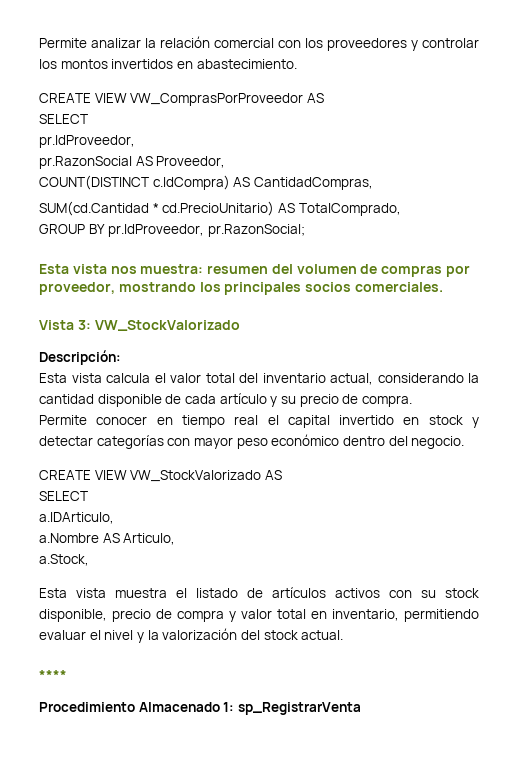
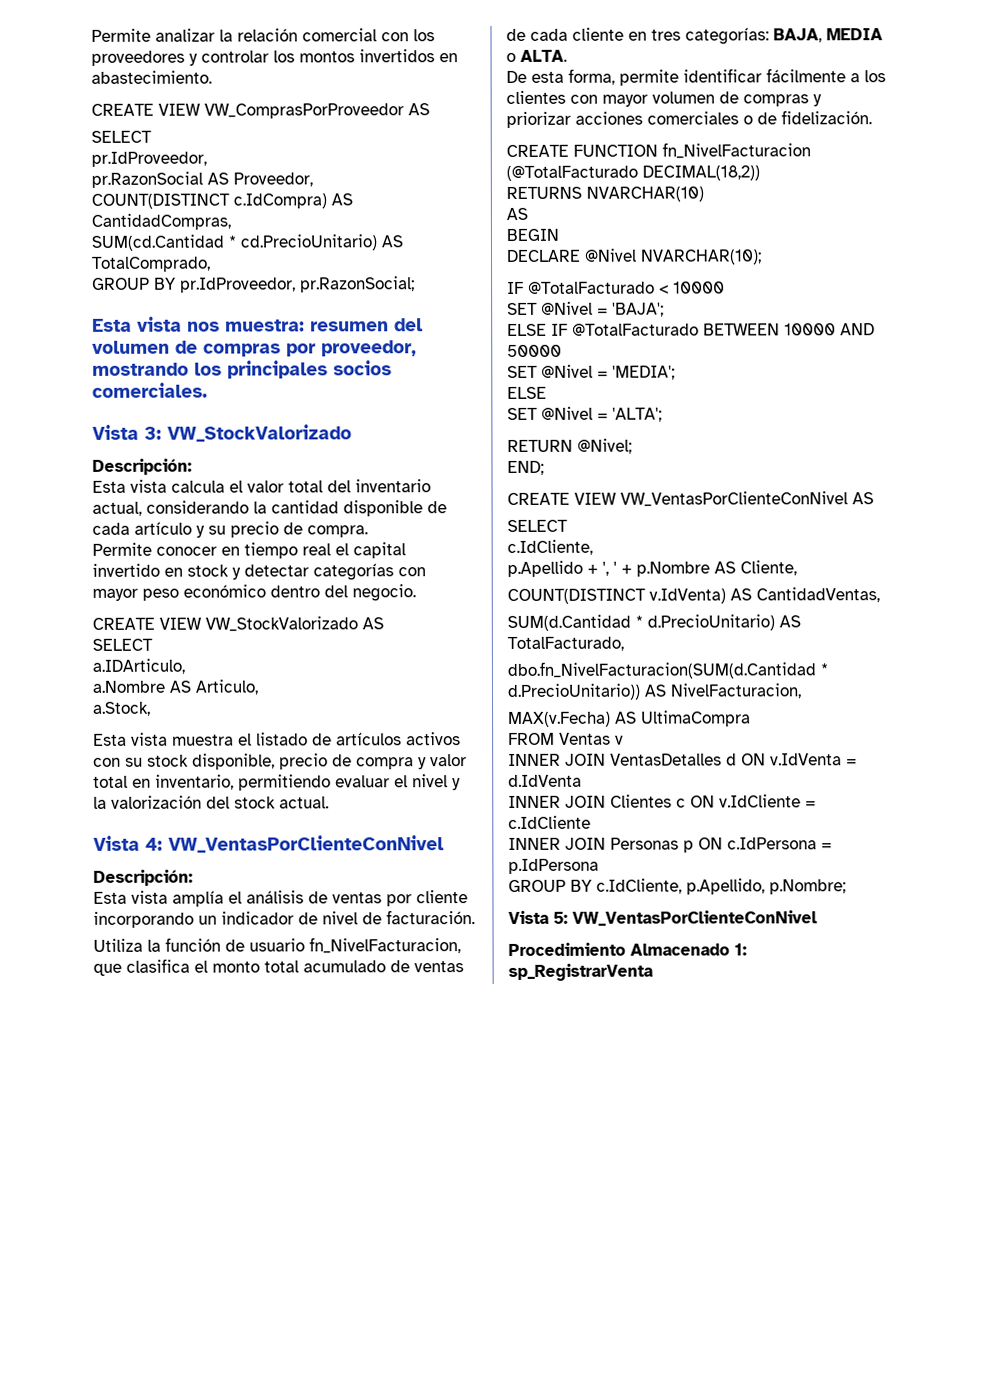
- ****
+ Vista 4: VW_VentasPorClienteConNivel
+ Descripción:
+ Esta vista amplía el análisis de ventas por cliente incorporando un indicador de nivel de facturación.
+ Utiliza la función de usuario fn_NivelFacturacion, que clasifica el monto total acumulado de ventas de cada cliente en tres categorías: BAJA, MEDIA o ALTA.
+ De esta forma, permite identificar fácilmente a los clientes con mayor volumen de compras y priorizar acciones comerciales o de fidelización.
+ CREATE FUNCTION fn_NivelFacturacion (@TotalFacturado DECIMAL(18,2))
+ RETURNS NVARCHAR(10)
+ AS
+ BEGIN
+ DECLARE @Nivel NVARCHAR(10);
+ IF @TotalFacturado < 10000
+ SET @Nivel = 'BAJA';
+ ELSE IF @TotalFacturado BETWEEN 10000 AND 50000
+ SET @Nivel = 'MEDIA';
+ ELSE
+ SET @Nivel = 'ALTA';
+ RETURN @Nivel;
+ END;
+ CREATE VIEW VW_VentasPorClienteConNivel AS
+ SELECT
+ c.IdCliente,
+ p.Apellido + ', ' + p.Nombre AS Cliente,
+ COUNT(DISTINCT v.IdVenta) AS CantidadVentas,
+ SUM(d.Cantidad * d.PrecioUnitario) AS TotalFacturado,
+ dbo.fn_NivelFacturacion(SUM(d.Cantidad * d.PrecioUnitario)) AS NivelFacturacion,
+ MAX(v.Fecha) AS UltimaCompra
+ FROM Ventas v
+ INNER JOIN VentasDetalles d ON v.IdVenta = d.IdVenta
+ INNER JOIN Clientes c ON v.IdCliente = c.IdCliente
+ INNER JOIN Personas p ON c.IdPersona = p.IdPersona
+ GROUP BY c.IdCliente, p.Apellido, p.Nombre;
+ Vista 5: VW_VentasPorClienteConNivel

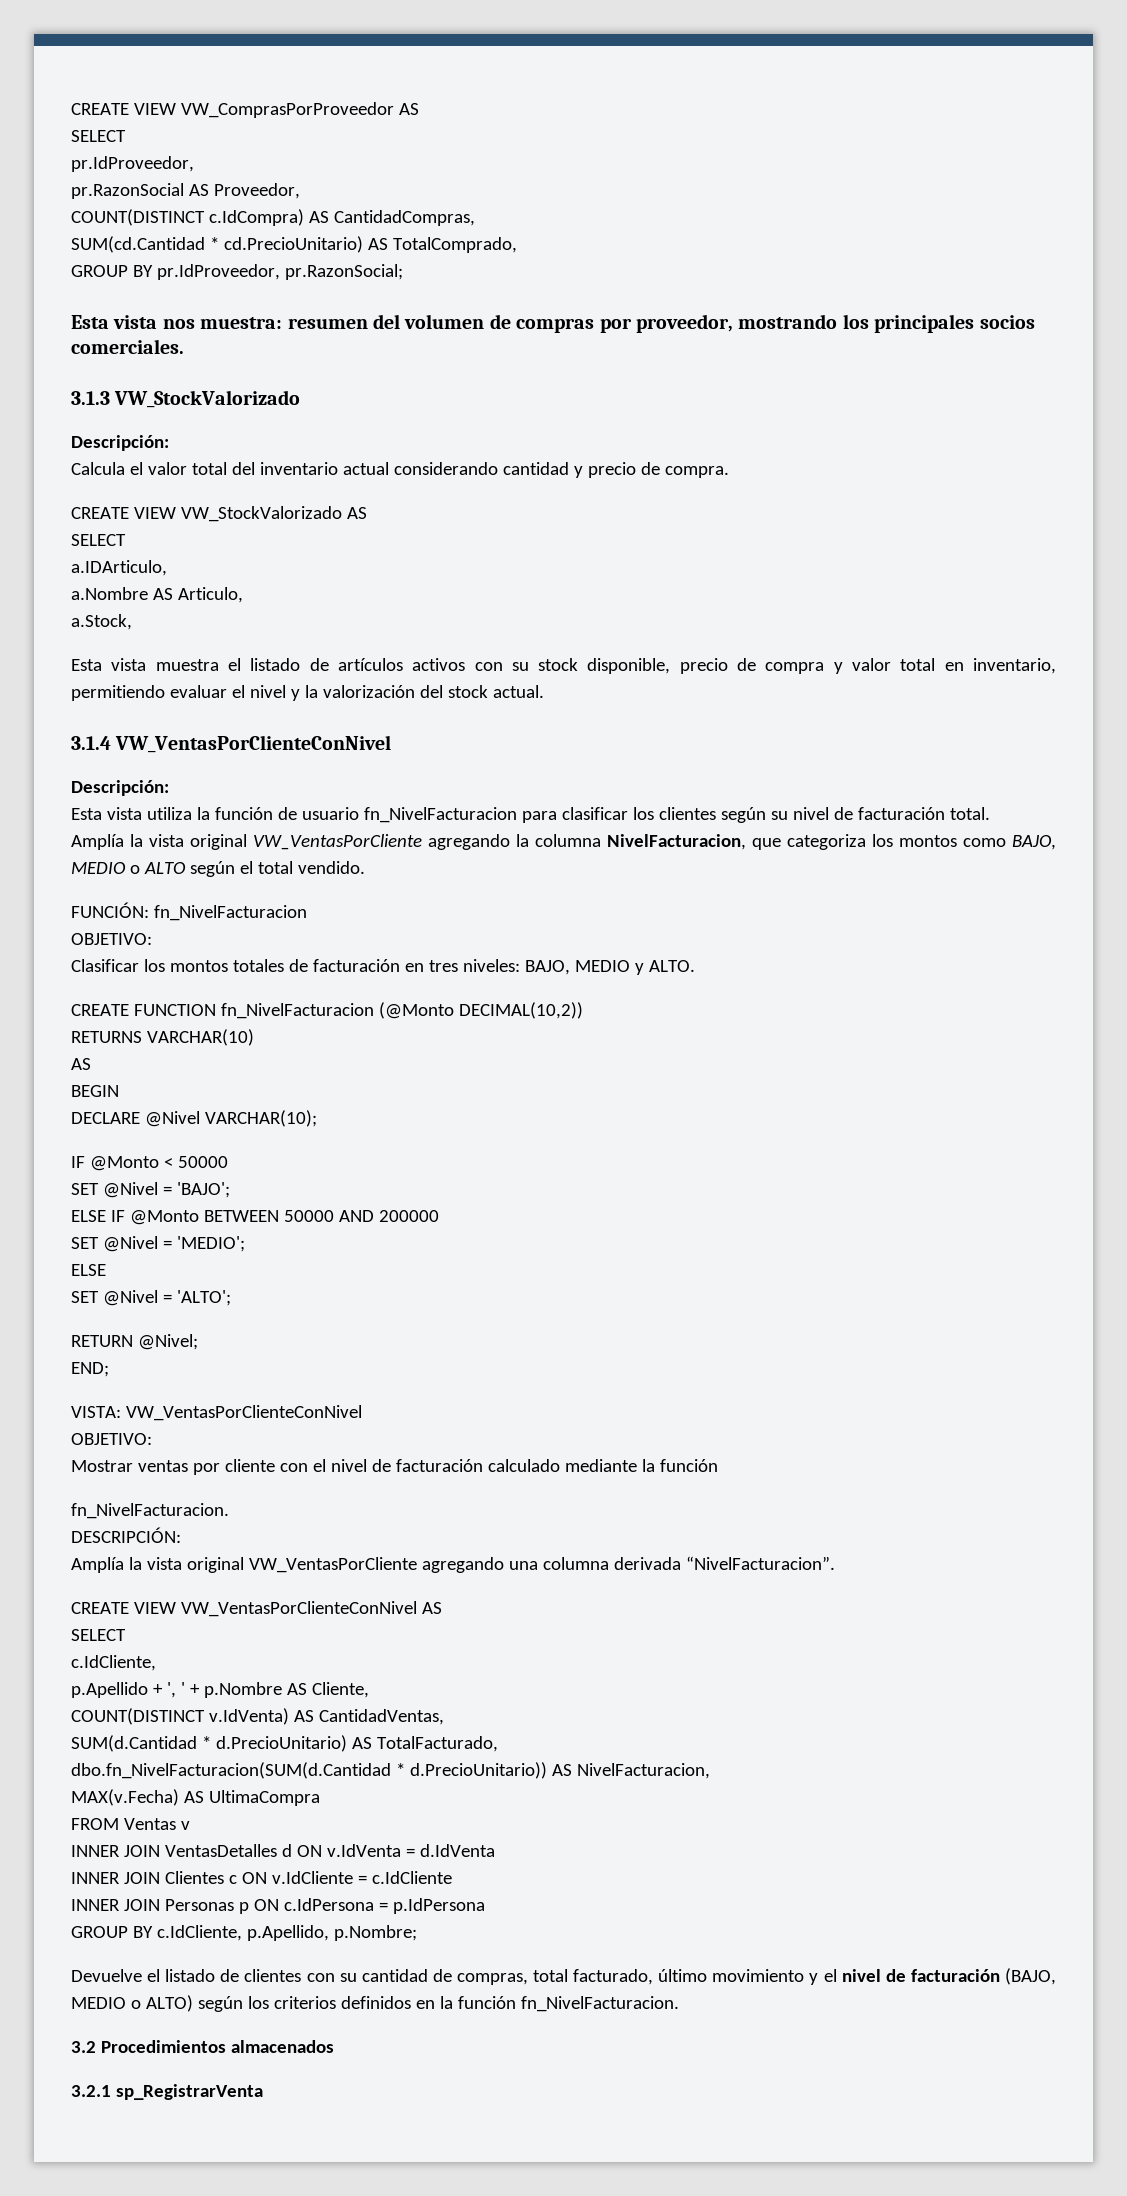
- Permite analizar la relación comercial con los proveedores y controlar los montos invertidos en abastecimiento.
- Vista 3: VW_StockValorizado
+ 3.1.3 VW_StockValorizado
- Esta vista calcula el valor total del inventario actual, considerando la cantidad disponible de cada artículo y su precio de compra.
- Permite conocer en tiempo real el capital invertido en stock y detectar categorías con mayor peso económico dentro del negocio.
+ Calcula el valor total del inventario actual considerando cantidad y precio de compra.
- Vista 4: VW_VentasPorClienteConNivel
+ 3.1.4 VW_VentasPorClienteConNivel
- Esta vista amplía el análisis de ventas por cliente incorporando un indicador de nivel de facturación.
- Utiliza la función de usuario fn_NivelFacturacion, que clasifica el monto total acumulado de ventas de cada cliente en tres categorías: BAJA, MEDIA o ALTA.
- De esta forma, permite identificar fácilmente a los clientes con mayor volumen de compras y priorizar acciones comerciales o de fidelización.
+ Esta vista utiliza la función de usuario fn_NivelFacturacion para clasificar los clientes según su nivel de facturación total.
+ Amplía la vista original VW_VentasPorCliente agregando la columna NivelFacturacion, que categoriza los montos como BAJO, MEDIO o ALTO según el total vendido.
+ FUNCIÓN: fn_NivelFacturacion
+ OBJETIVO:
+ Clasificar los montos totales de facturación en tres niveles: BAJO, MEDIO y ALTO.
- CREATE FUNCTION fn_NivelFacturacion (@TotalFacturado DECIMAL(18,2))
+ CREATE FUNCTION fn_NivelFacturacion (@Monto DECIMAL(10,2))
- RETURNS NVARCHAR(10)
+ RETURNS VARCHAR(10)
- DECLARE @Nivel NVARCHAR(10);
- IF @TotalFacturado < 10000
- SET @Nivel = 'BAJA';
- ELSE IF @TotalFacturado BETWEEN 10000 AND 50000
- SET @Nivel = 'MEDIA';
+ DECLARE @Nivel VARCHAR(10);
+ IF @Monto < 50000
+ SET @Nivel = 'BAJO';
+ ELSE IF @Monto BETWEEN 50000 AND 200000
+ SET @Nivel = 'MEDIO';
- SET @Nivel = 'ALTA';
+ SET @Nivel = 'ALTO';
+ VISTA: VW_VentasPorClienteConNivel
+ OBJETIVO:
+ Mostrar ventas por cliente con el nivel de facturación calculado mediante la función
+ fn_NivelFacturacion.
+ DESCRIPCIÓN:
+ Amplía la vista original VW_VentasPorCliente agregando una columna derivada “NivelFacturacion”.
- Vista 5: VW_VentasPorClienteConNivel
- Procedimiento Almacenado 1: sp_RegistrarVenta
+ Devuelve el listado de clientes con su cantidad de compras, total facturado, último movimiento y el nivel de facturación (BAJO, MEDIO o ALTO) según los criterios definidos en la función fn_NivelFacturacion.
+ 3.2 Procedimientos almacenados
+ 3.2.1 sp_RegistrarVenta

